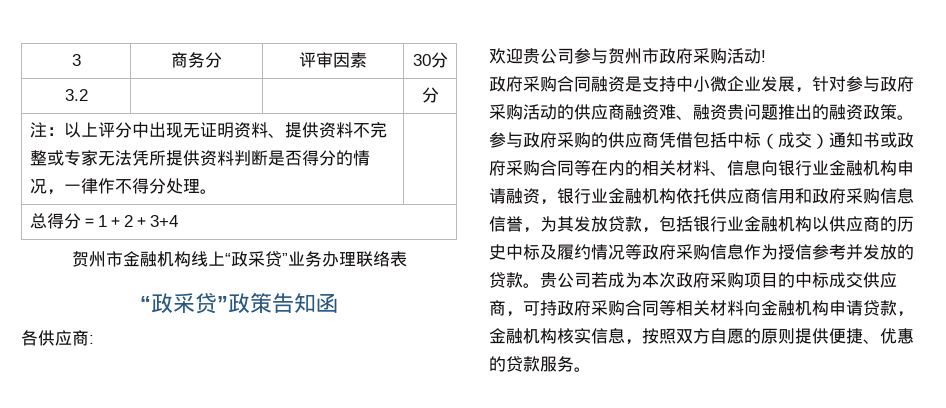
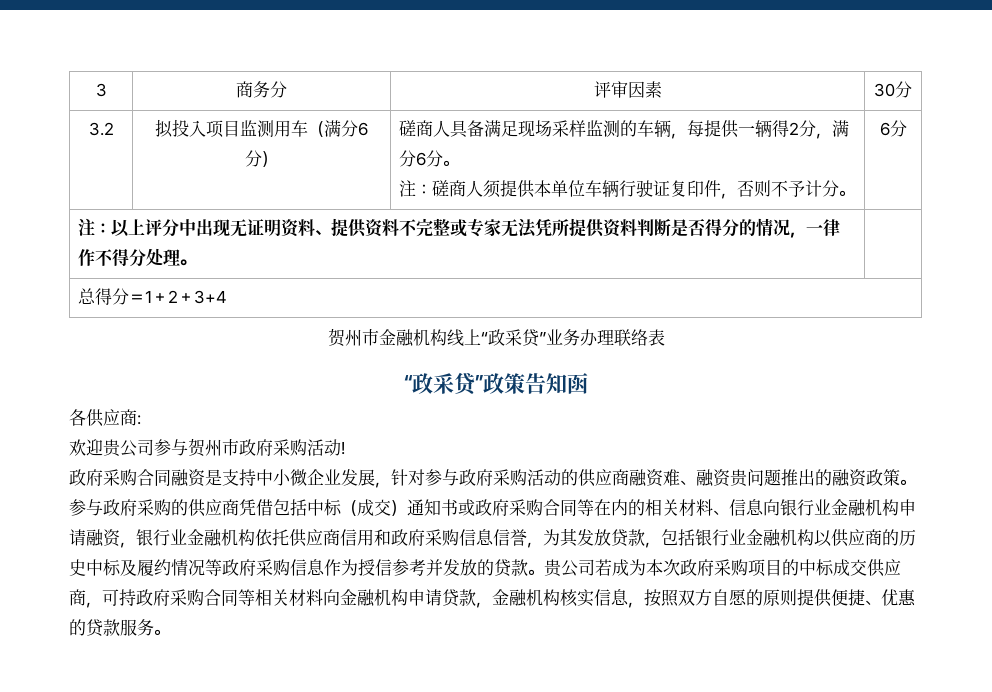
- 3.2 | | | 分
+ 3.2 | 拟投入项目监测用车（满分6分） | 磋商人具备满足现场采样监测的车辆，每提供一辆得2分，满分6分。
+ 注：磋商人须提供本单位车辆行驶证复印件，否则不予计分。 | 6分

